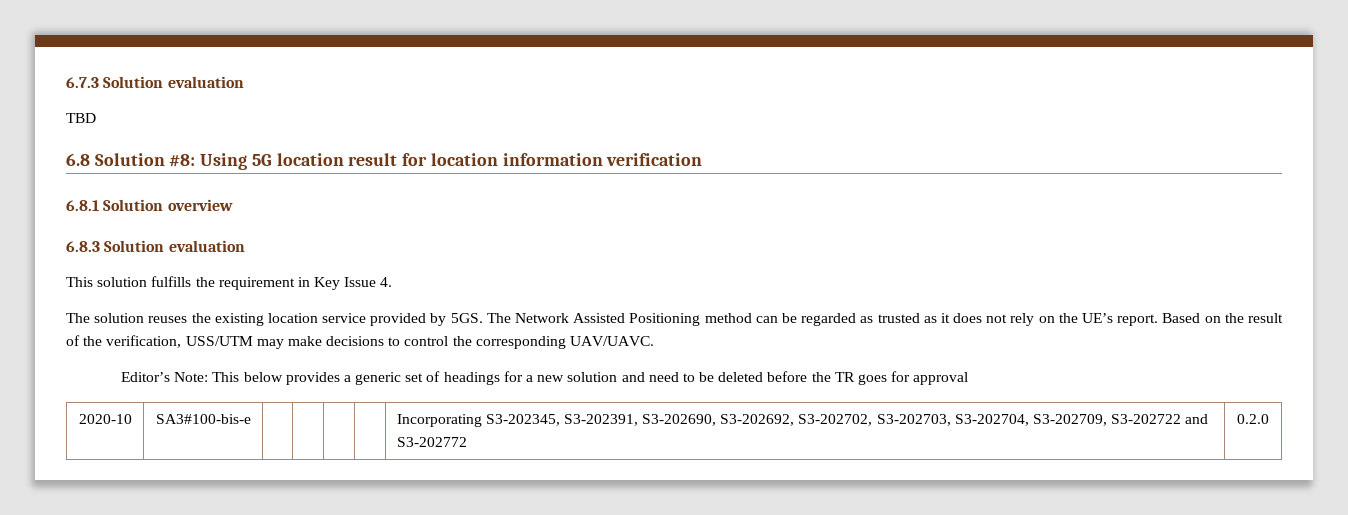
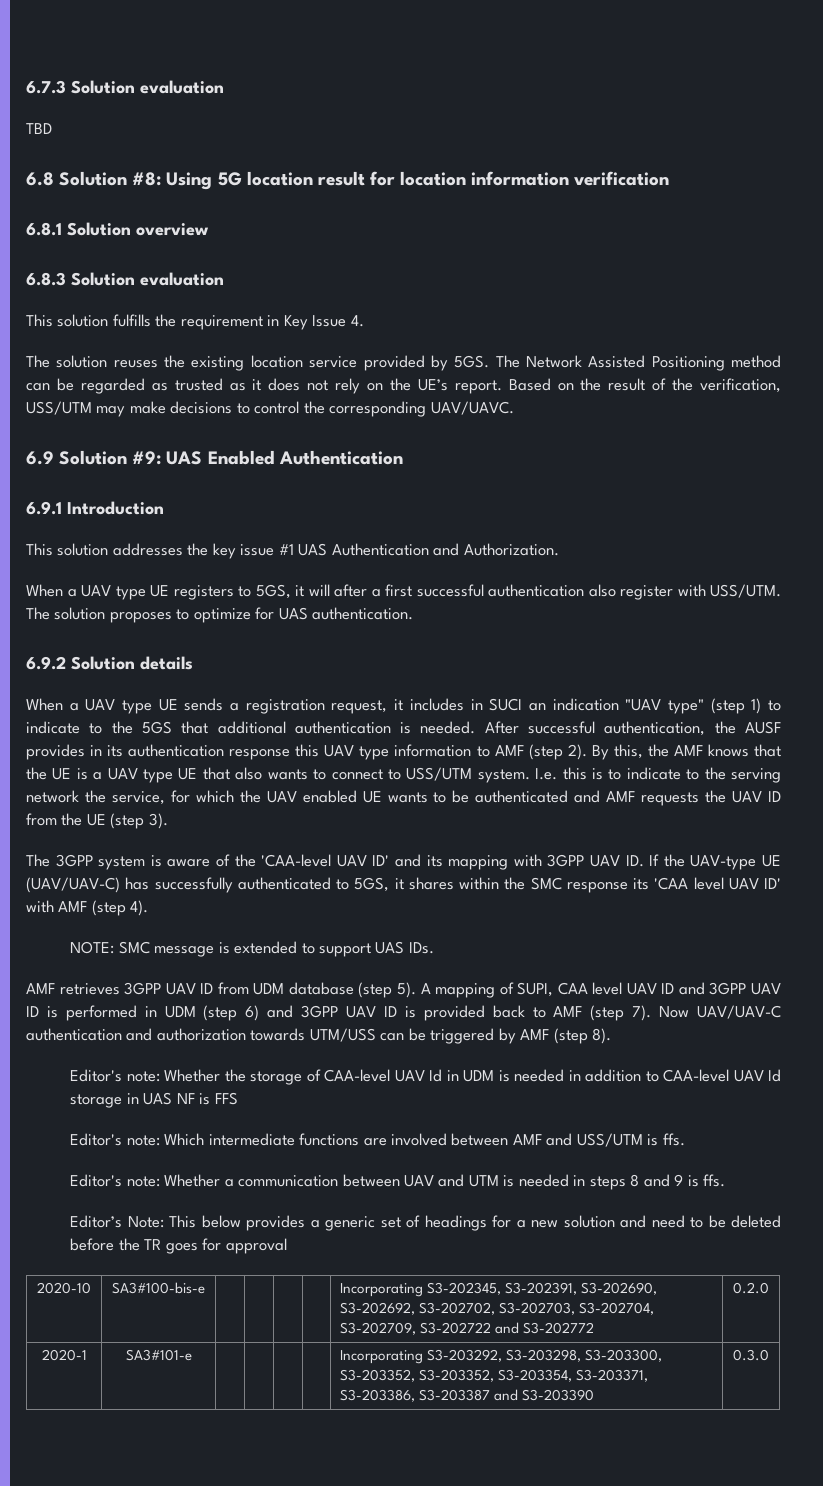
+ 6.9 Solution #9: UAS Enabled Authentication
+ 6.9.1 Introduction
+ This solution addresses the key issue #1 UAS Authentication and Authorization.
+ When a UAV type UE registers to 5GS, it will after a first successful authentication also register with USS/UTM. The solution proposes to optimize for UAS authentication.
+ 6.9.2 Solution details
+ When a UAV type UE sends a registration request, it includes in SUCI an indication "UAV type" (step 1) to indicate to the 5GS that additional authentication is needed. After successful authentication, the AUSF provides in its authentication response this UAV type information to AMF (step 2). By this, the AMF knows that the UE is a UAV type UE that also wants to connect to USS/UTM system. I.e. this is to indicate to the serving network the service, for which the UAV enabled UE wants to be authenticated and AMF requests the UAV ID from the UE (step 3).
+ The 3GPP system is aware of the 'CAA-level UAV ID' and its mapping with 3GPP UAV ID. If the UAV-type UE (UAV/UAV-C) has successfully authenticated to 5GS, it shares within the SMC response its 'CAA level UAV ID' with AMF (step 4).
+ NOTE: SMC message is extended to support UAS IDs.
+ AMF retrieves 3GPP UAV ID from UDM database (step 5). A mapping of SUPI, CAA level UAV ID and 3GPP UAV ID is performed in UDM (step 6) and 3GPP UAV ID is provided back to AMF (step 7). Now UAV/UAV-C authentication and authorization towards UTM/USS can be triggered by AMF (step 8).
+ Editor's note: Whether the storage of CAA-level UAV Id in UDM is needed in addition to CAA-level UAV Id storage in UAS NF is FFS
+ Editor's note: Which intermediate functions are involved between AMF and USS/UTM is ffs.
+ Editor's note: Whether a communication between UAV and UTM is needed in steps 8 and 9 is ffs.
+ 2020-1 | SA3#101-e | | | | | Incorporating S3-203292, S3-203298, S3-203300, S3-203352, S3-203352, S3-203354, S3-203371, S3-203386, S3-203387 and S3-203390 | 0.3.0

